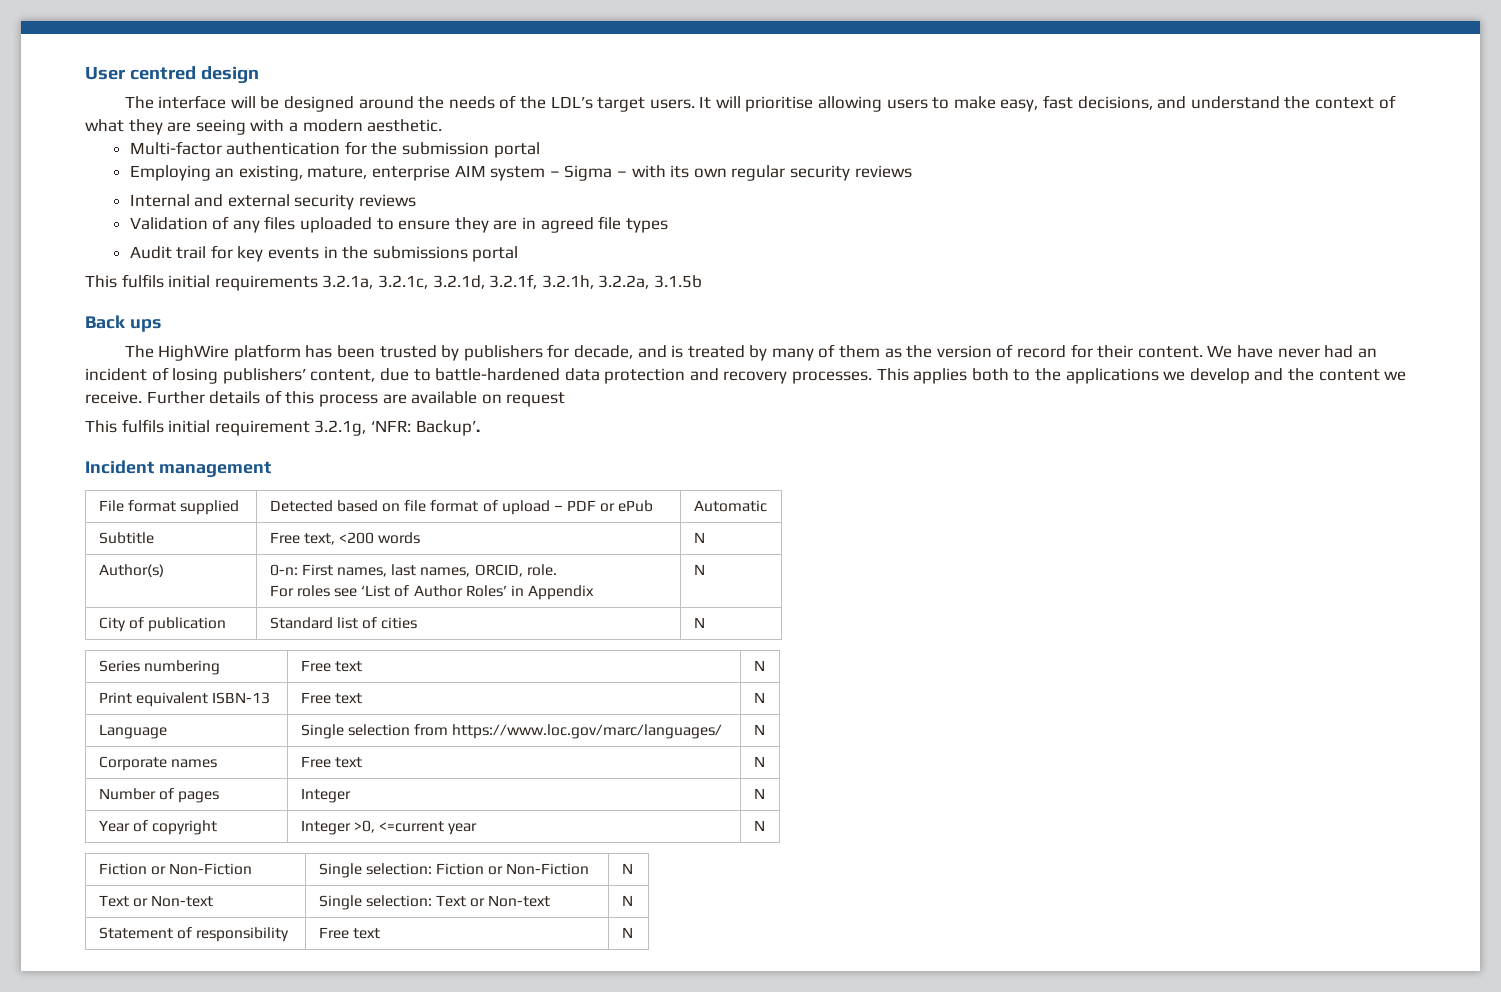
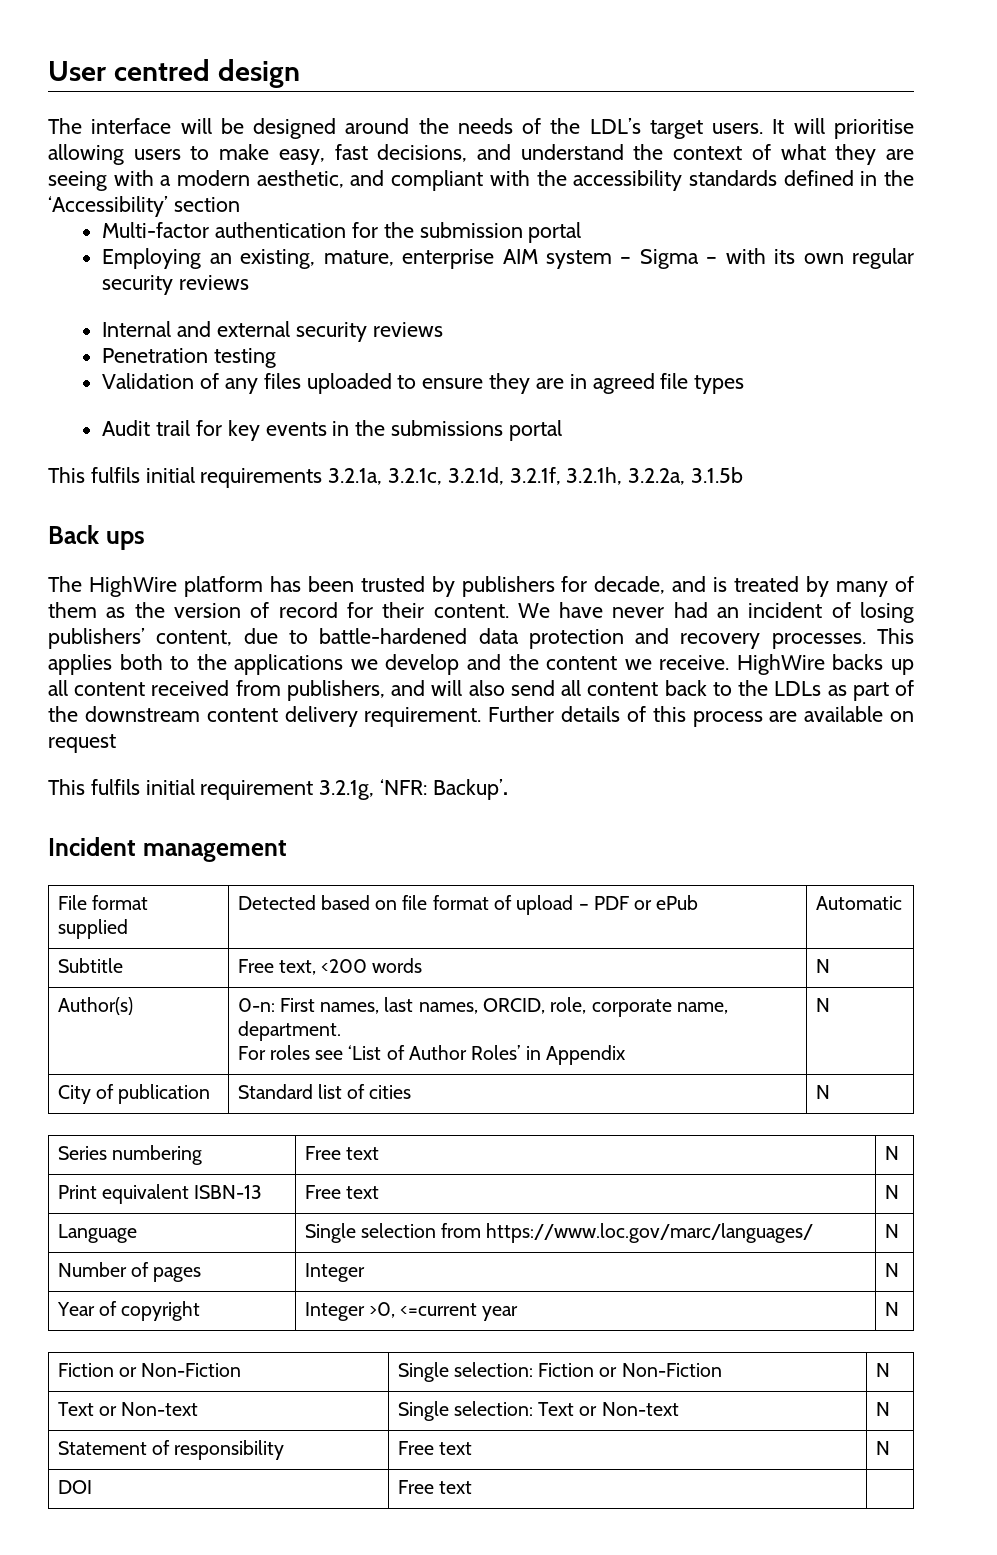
- It will prioritise allowing users to make easy, fast decisions, and understand the context of what they are seeing with a modern aesthetic.
+ It will prioritise allowing users to make easy, fast decisions, and understand the context of what they are seeing with a modern aesthetic, and compliant with the accessibility standards defined in the ‘Accessibility’ section
+ Penetration testing
+ HighWire backs up all content received from publishers, and will also send all content back to the LDLs as part of the downstream content delivery requirement.
- Author(s) | 0-n: First names, last names, ORCID, role.
+ Author(s) | 0-n: First names, last names, ORCID, role, corporate name, department.
- Corporate names | Free text | N
+ DOI | Free text |

